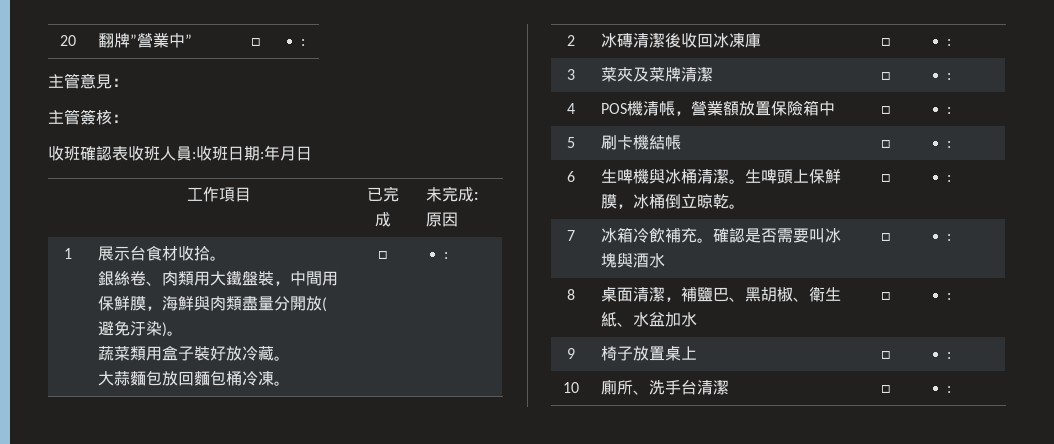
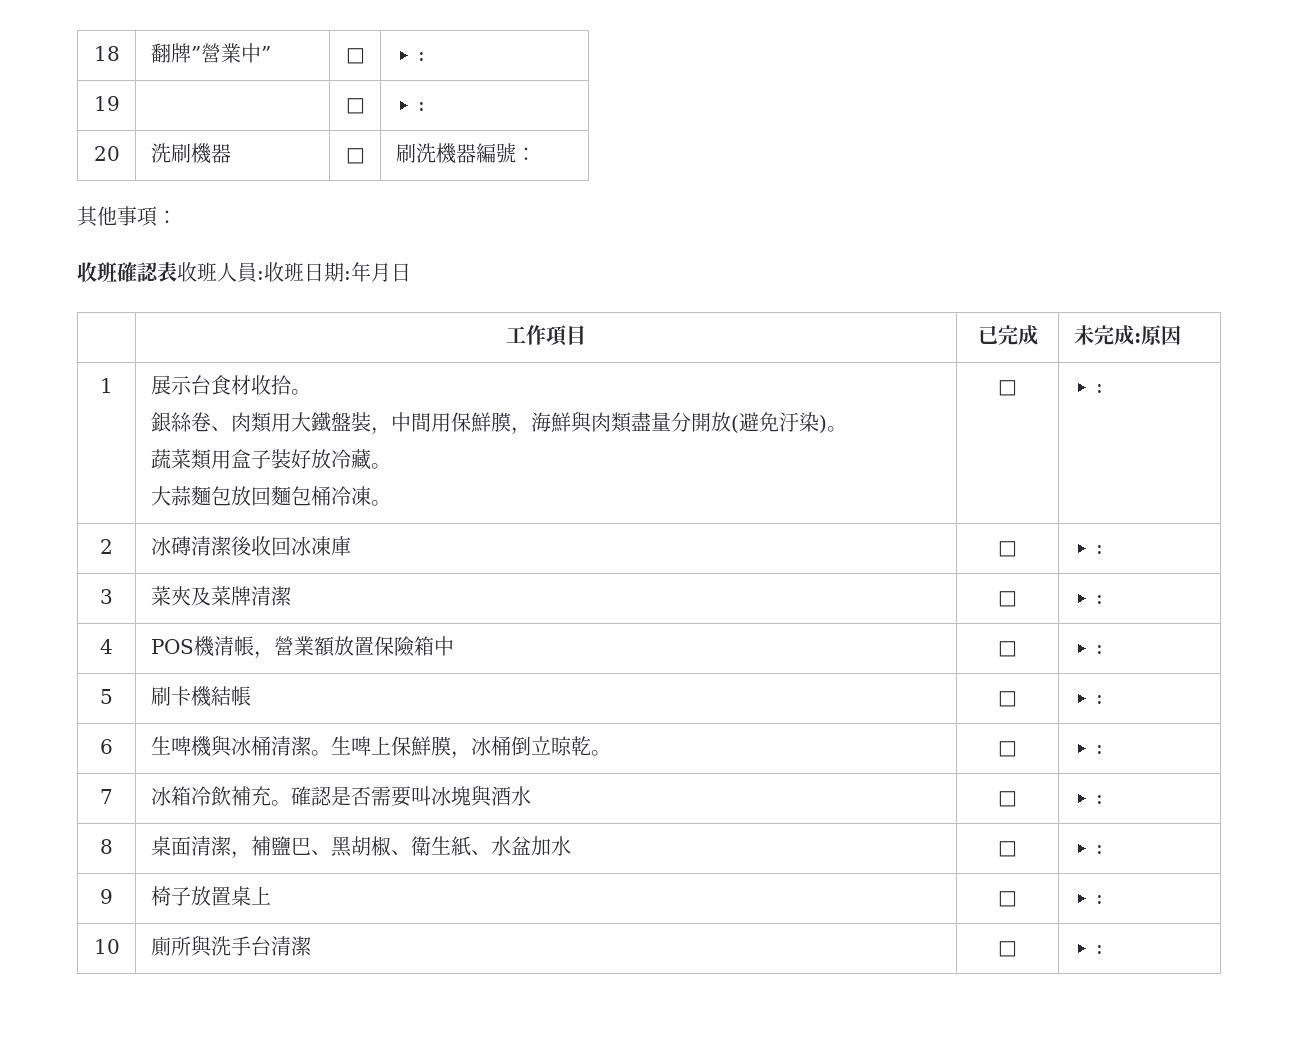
- 20 | 翻牌”營業中” | □ | :
+ 18 | 翻牌”營業中” | □ | :
- 主管意見：
- 主管簽核：
+ 19 | | □ | :
+ 20 | 洗刷機器 | □ | 刷洗機器編號：
+ 其他事項：
- 6 | 生啤機與冰桶清潔。生啤頭上保鮮膜，冰桶倒立晾乾。 | □ | :
+ 6 | 生啤機與冰桶清潔。生啤上保鮮膜，冰桶倒立晾乾。 | □ | :
- 10 | 廁所、洗手台清潔 | □ | :
+ 10 | 廁所與洗手台清潔 | □ | :

